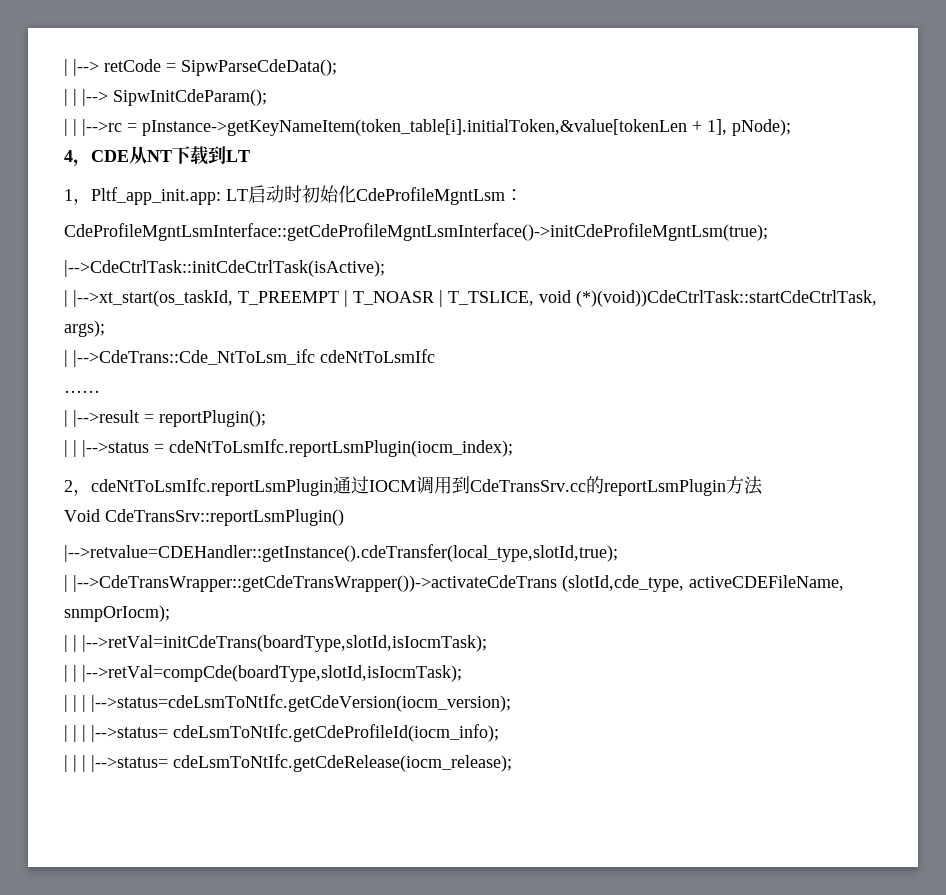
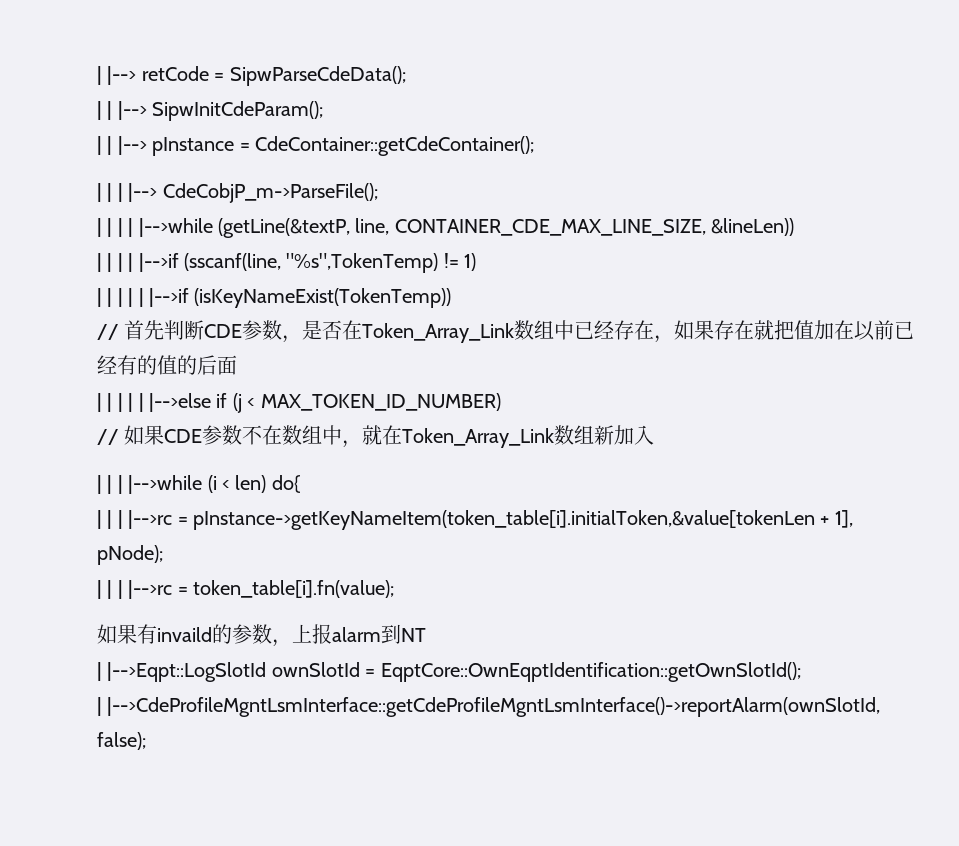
- | | |-->rc = pInstance->getKeyNameItem(token_table[i].initialToken,&value[tokenLen + 1], pNode);
+ | | |--> pInstance = CdeContainer::getCdeContainer();
+ | | | |--> CdeCobjP_m->ParseFile();
+ | | | | |-->while (getLine(&textP, line, CONTAINER_CDE_MAX_LINE_SIZE, &lineLen))
+ | | | | |-->if (sscanf(line, "%s",TokenTemp) != 1)
+ | | | | | |-->if (isKeyNameExist(TokenTemp))
+ // 首先判断CDE参数，是否在Token_Array_Link数组中已经存在，如果存在就把值加在以前已经有的值的后面
+ | | | | | |-->else if (j < MAX_TOKEN_ID_NUMBER)
+ // 如果CDE参数不在数组中，就在Token_Array_Link数组新加入
+ | | | |-->while (i < len) do{
+ | | | |-->rc = pInstance->getKeyNameItem(token_table[i].initialToken,&value[tokenLen + 1], pNode);
- 4，CDE从NT下载到LT
- 1，Pltf_app_init.app: LT启动时初始化CdeProfileMgntLsm：
- CdeProfileMgntLsmInterface::getCdeProfileMgntLsmInterface()->initCdeProfileMgntLsm(true);
- |-->CdeCtrlTask::initCdeCtrlTask(isActive);
- | |-->xt_start(os_taskId, T_PREEMPT | T_NOASR | T_TSLICE, void (*)(void))CdeCtrlTask::startCdeCtrlTask, args);
- | |-->CdeTrans::Cde_NtToLsm_ifc cdeNtToLsmIfc
- ……
- | |-->result = reportPlugin();
- | | |-->status = cdeNtToLsmIfc.reportLsmPlugin(iocm_index);
- 2，cdeNtToLsmIfc.reportLsmPlugin通过IOCM调用到CdeTransSrv.cc的reportLsmPlugin方法
- Void CdeTransSrv::reportLsmPlugin()
- |-->retvalue=CDEHandler::getInstance().cdeTransfer(local_type,slotId,true);
- | |-->CdeTransWrapper::getCdeTransWrapper())->activateCdeTrans (slotId,cde_type, activeCDEFileName, snmpOrIocm);
- | | |-->retVal=initCdeTrans(boardType,slotId,isIocmTask);
- | | |-->retVal=compCde(boardType,slotId,isIocmTask);
- | | | |-->status=cdeLsmToNtIfc.getCdeVersion(iocm_version);
- | | | |-->status= cdeLsmToNtIfc.getCdeProfileId(iocm_info);
- | | | |-->status= cdeLsmToNtIfc.getCdeRelease(iocm_release);
+ | | | |-->rc = token_table[i].fn(value);
+ 如果有invaild的参数，上报alarm到NT
+ | |-->Eqpt::LogSlotId ownSlotId = EqptCore::OwnEqptIdentification::getOwnSlotId();
+ | |-->CdeProfileMgntLsmInterface::getCdeProfileMgntLsmInterface()->reportAlarm(ownSlotId, false);

